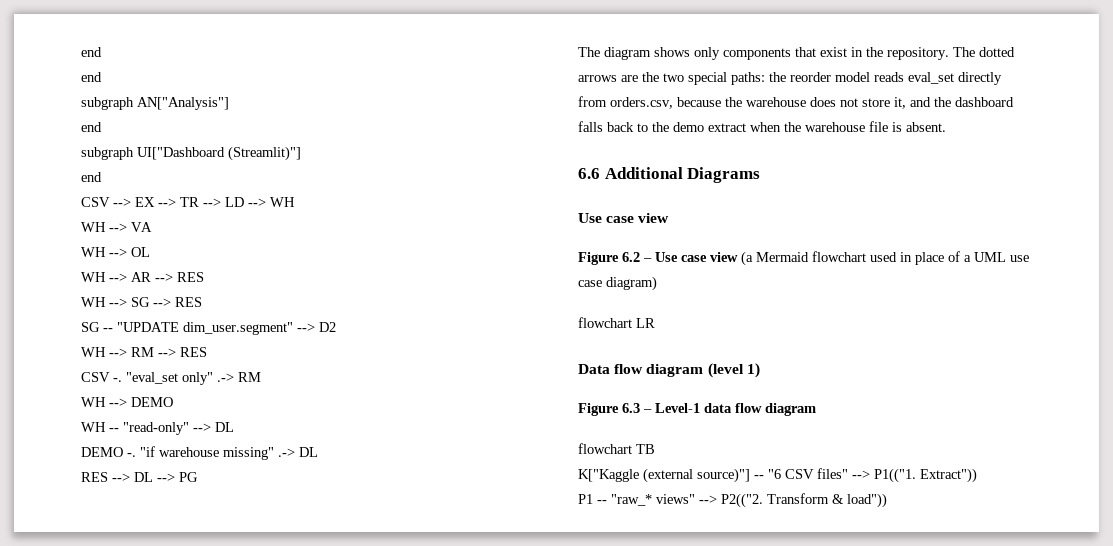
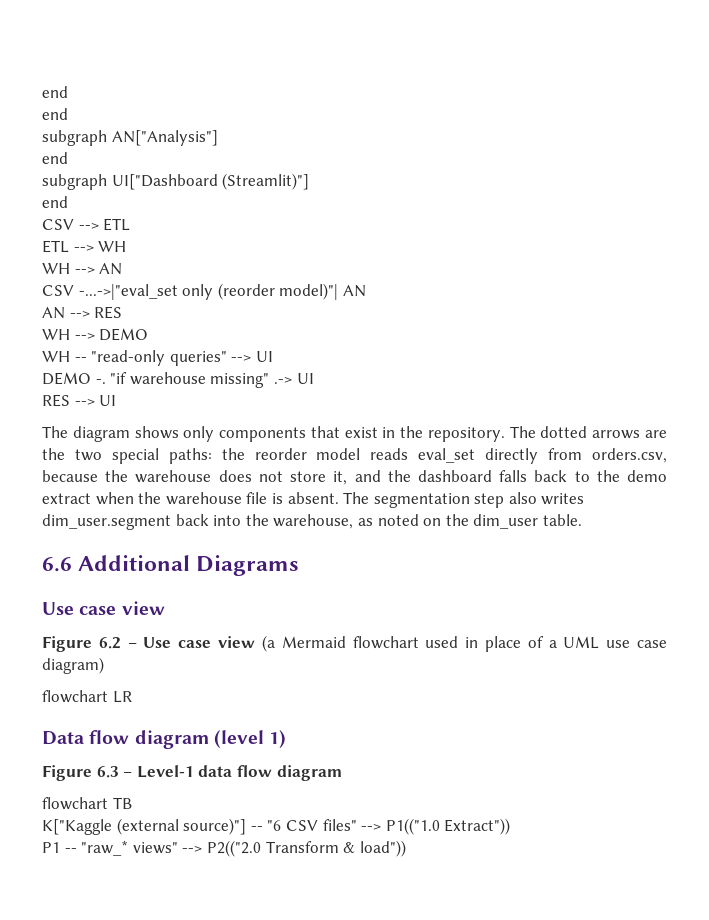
- CSV --> EX --> TR --> LD --> WH
+ CSV --> ETL
+ ETL --> WH
- WH --> VA
- WH --> OL
- WH --> AR --> RES
- WH --> SG --> RES
- SG -- "UPDATE dim_user.segment" --> D2
- WH --> RM --> RES
- CSV -. "eval_set only" .-> RM
+ WH --> AN
+ CSV -...->|"eval_set only (reorder model)"| AN
+ AN --> RES
- WH -- "read-only" --> DL
+ WH -- "read-only queries" --> UI
- "if warehouse missing" .-> DL
+ "if warehouse missing" .-> UI
- RES --> DL --> PG
+ RES --> UI
+ The segmentation step also writes dim_user.segment back into the warehouse, as noted on the dim_user table.
- K["Kaggle (external source)"] -- "6 CSV files" --> P1(("1. Extract"))
+ K["Kaggle (external source)"] -- "6 CSV files" --> P1(("1.0 Extract"))
- P1 -- "raw_* views" --> P2(("2. Transform & load"))
+ P1 -- "raw_* views" --> P2(("2.0 Transform & load"))

